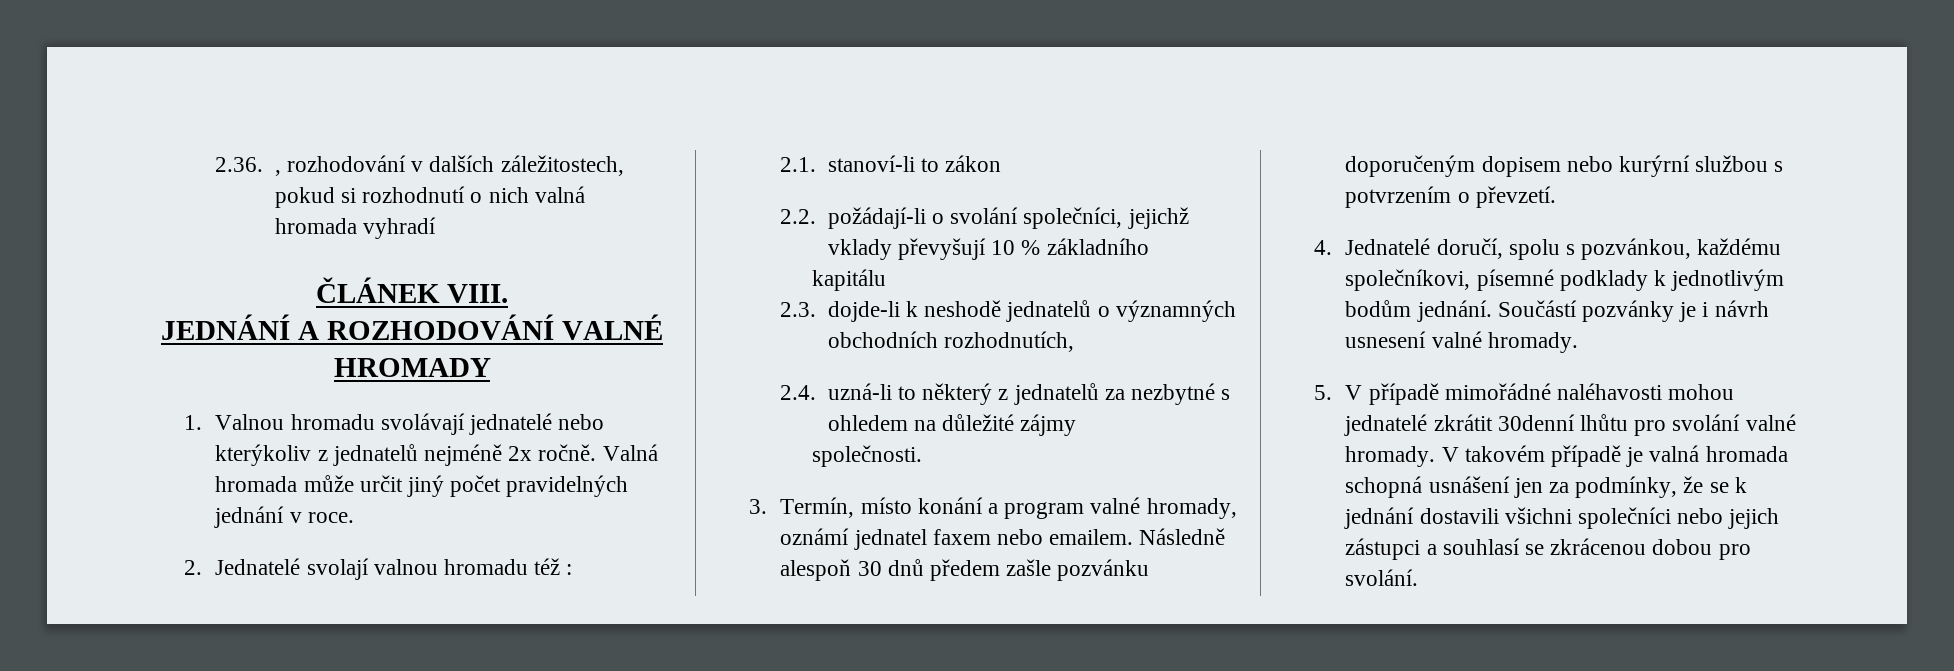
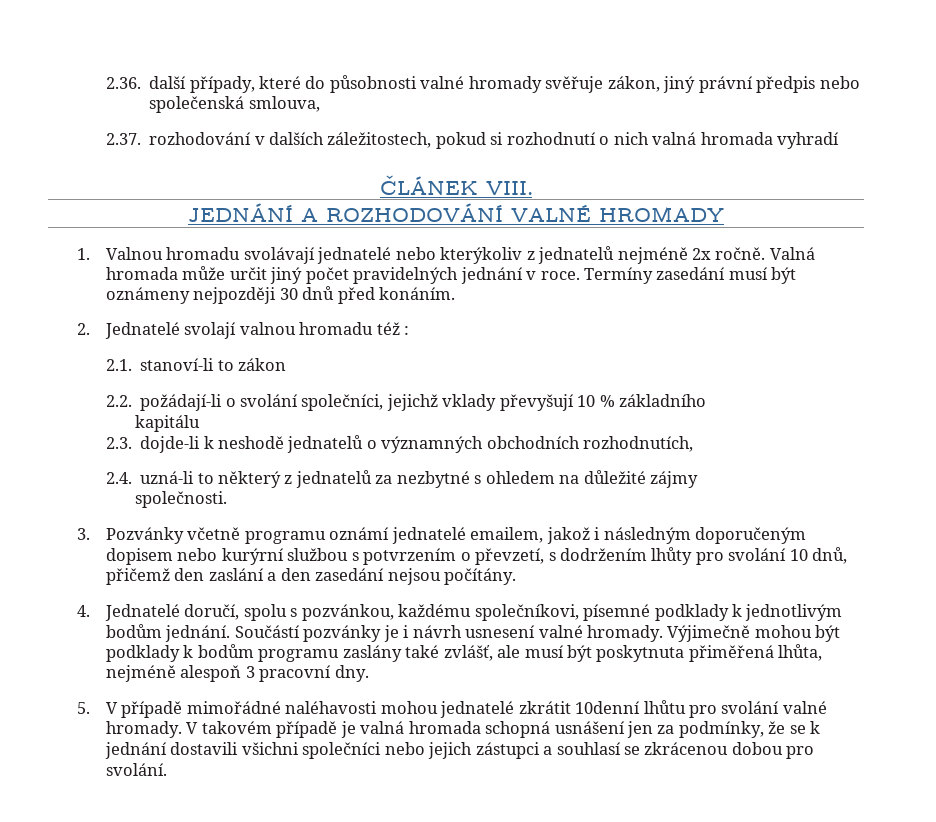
- 2.36. , rozhodování v dalších záležitostech, pokud si rozhodnutí o nich valná hromada vyhradí
+ 2.36. další případy, které do působnosti valné hromady svěřuje zákon, jiný právní předpis nebo společenská smlouva,
+ 2.37. rozhodování v dalších záležitostech, pokud si rozhodnutí o nich valná hromada vyhradí
+ Termíny zasedání musí být oznámeny nejpozději 30 dnů před konáním.
- 3. Termín, místo konání a program valné hromady, oznámí jednatel faxem nebo emailem. Následně alespoň 30 dnů předem zašle pozvánku doporučeným dopisem nebo kurýrní službou s potvrzením o převzetí.
+ 3. Pozvánky včetně programu oznámí jednatelé emailem, jakož i následným doporučeným dopisem nebo kurýrní službou s potvrzením o převzetí, s dodržením lhůty pro svolání 10 dnů, přičemž den zaslání a den zasedání nejsou počítány.
+ Výjimečně mohou být podklady k bodům programu zaslány také zvlášť, ale musí být poskytnuta přiměřená lhůta, nejméně alespoň 3 pracovní dny.
- 5. V případě mimořádné naléhavosti mohou jednatelé zkrátit 30denní lhůtu pro svolání valné hromady.
+ 5. V případě mimořádné naléhavosti mohou jednatelé zkrátit 10denní lhůtu pro svolání valné hromady.

